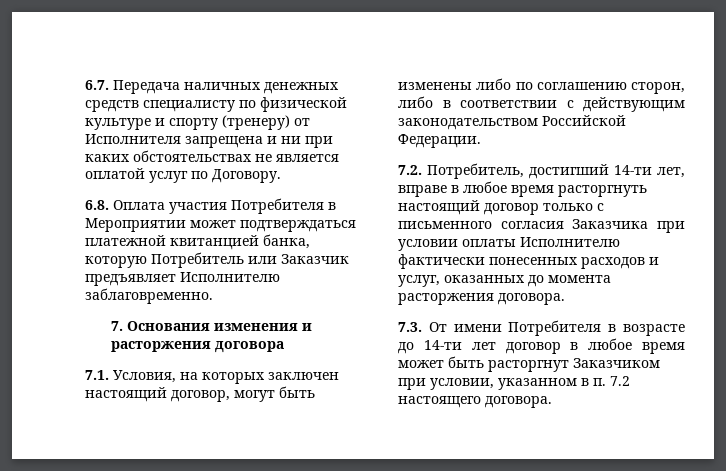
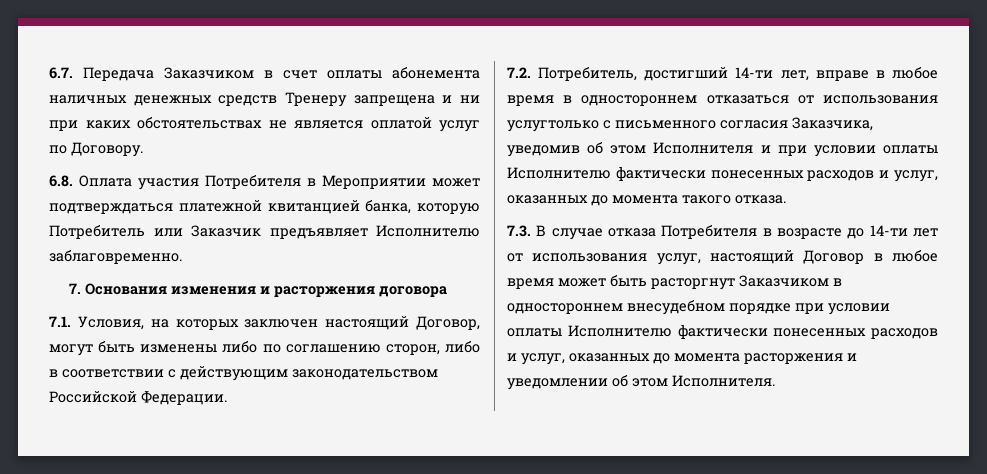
- 6.7. Передача наличных денежных средств специалисту по физической культуре и спорту (тренеру) от Исполнителя запрещена и ни при каких обстоятельствах не является оплатой услуг по Договору.
+ 6.7. Передача Заказчиком в счет оплаты абонемента наличных денежных средств Тренеру запрещена и ни при каких обстоятельствах не является оплатой услуг по Договору.
- 7.1. Условия, на которых заключен настоящий договор, могут быть изменены либо по соглашению сторон, либо в соответствии с действующим законодательством Российской Федерации.
+ 7.1. Условия, на которых заключен настоящий Договор, могут быть изменены либо по соглашению сторон, либо в соответствии с действующим законодательством Российской Федерации.
- 7.2. Потребитель, достигший 14-ти лет, вправе в любое время расторгнуть настоящий договор только с письменного согласия Заказчика при условии оплаты Исполнителю фактически понесенных расходов и услуг, оказанных до момента расторжения договора.
- 7.3. От имени Потребителя в возрасте до 14-ти лет договор в любое время может быть расторгнут Заказчиком при условии, указанном в п. 7.2 настоящего договора.
+ 7.2. Потребитель, достигший 14-ти лет, вправе в любое время в одностороннем отказаться от использования услугтолько с письменного согласия Заказчика, уведомив об этом Исполнителя и при условии оплаты Исполнителю фактически понесенных расходов и услуг, оказанных до момента такого отказа.
+ 7.3. В случае отказа Потребителя в возрасте до 14-ти лет от использования услуг, настоящий Договор в любое время может быть расторгнут Заказчиком в одностороннем внесудебном порядке при условии оплаты Исполнителю фактически понесенных расходов и услуг, оказанных до момента расторжения и уведомлении об этом Исполнителя.

